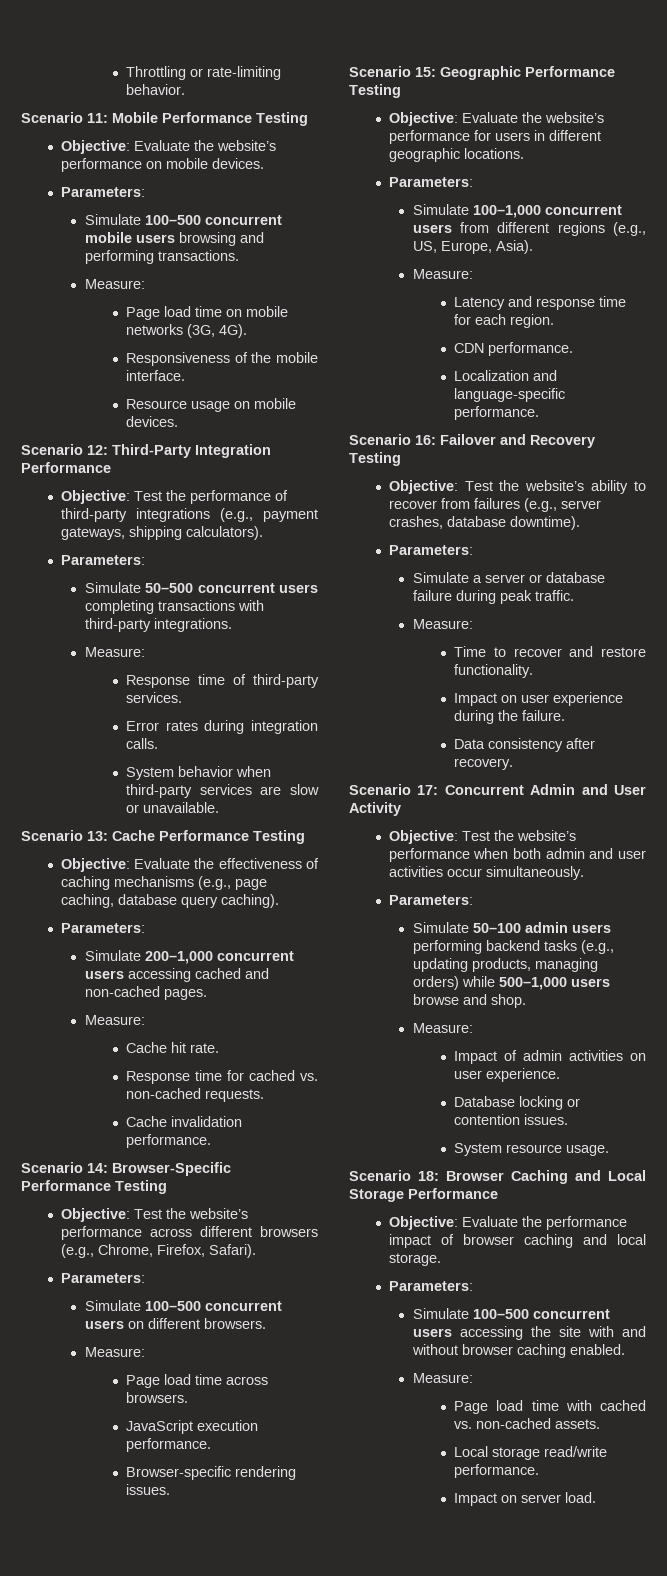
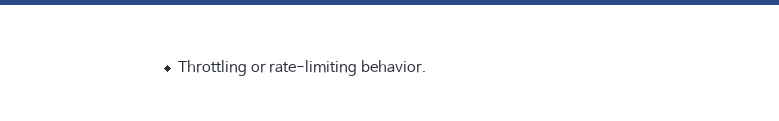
- Scenario 11: Mobile Performance Testing
- Objective: Evaluate the website’s performance on mobile devices.
- Parameters:
- Simulate 100–500 concurrent mobile users browsing and performing transactions.
- Measure:
- Page load time on mobile networks (3G, 4G).
- Responsiveness of the mobile interface.
- Resource usage on mobile devices.
- Scenario 12: Third-Party Integration Performance
- Objective: Test the performance of third-party integrations (e.g., payment gateways, shipping calculators).
- Parameters:
- Simulate 50–500 concurrent users completing transactions with third-party integrations.
- Measure:
- Response time of third-party services.
- Error rates during integration calls.
- System behavior when third-party services are slow or unavailable.
- Scenario 13: Cache Performance Testing
- Objective: Evaluate the effectiveness of caching mechanisms (e.g., page caching, database query caching).
- Parameters:
- Simulate 200–1,000 concurrent users accessing cached and non-cached pages.
- Measure:
- Cache hit rate.
- Response time for cached vs. non-cached requests.
- Cache invalidation performance.
- Scenario 14: Browser-Specific Performance Testing
- Objective: Test the website’s performance across different browsers (e.g., Chrome, Firefox, Safari).
- Parameters:
- Simulate 100–500 concurrent users on different browsers.
- Measure:
- Page load time across browsers.
- JavaScript execution performance.
- Browser-specific rendering issues.
- Scenario 15: Geographic Performance Testing
- Objective: Evaluate the website’s performance for users in different geographic locations.
- Parameters:
- Simulate 100–1,000 concurrent users from different regions (e.g., US, Europe, Asia).
- Measure:
- Latency and response time for each region.
- CDN performance.
- Localization and language-specific performance.
- Scenario 16: Failover and Recovery Testing
- Objective: Test the website’s ability to recover from failures (e.g., server crashes, database downtime).
- Parameters:
- Simulate a server or database failure during peak traffic.
- Measure:
- Time to recover and restore functionality.
- Impact on user experience during the failure.
- Data consistency after recovery.
- Scenario 17: Concurrent Admin and User Activity
- Objective: Test the website’s performance when both admin and user activities occur simultaneously.
- Parameters:
- Simulate 50–100 admin users performing backend tasks (e.g., updating products, managing orders) while 500–1,000 users browse and shop.
- Measure:
- Impact of admin activities on user experience.
- Database locking or contention issues.
- System resource usage.
- Scenario 18: Browser Caching and Local Storage Performance
- Objective: Evaluate the performance impact of browser caching and local storage.
- Parameters:
- Simulate 100–500 concurrent users accessing the site with and without browser caching enabled.
- Measure:
- Page load time with cached vs. non-cached assets.
- Local storage read/write performance.
- Impact on server load.

